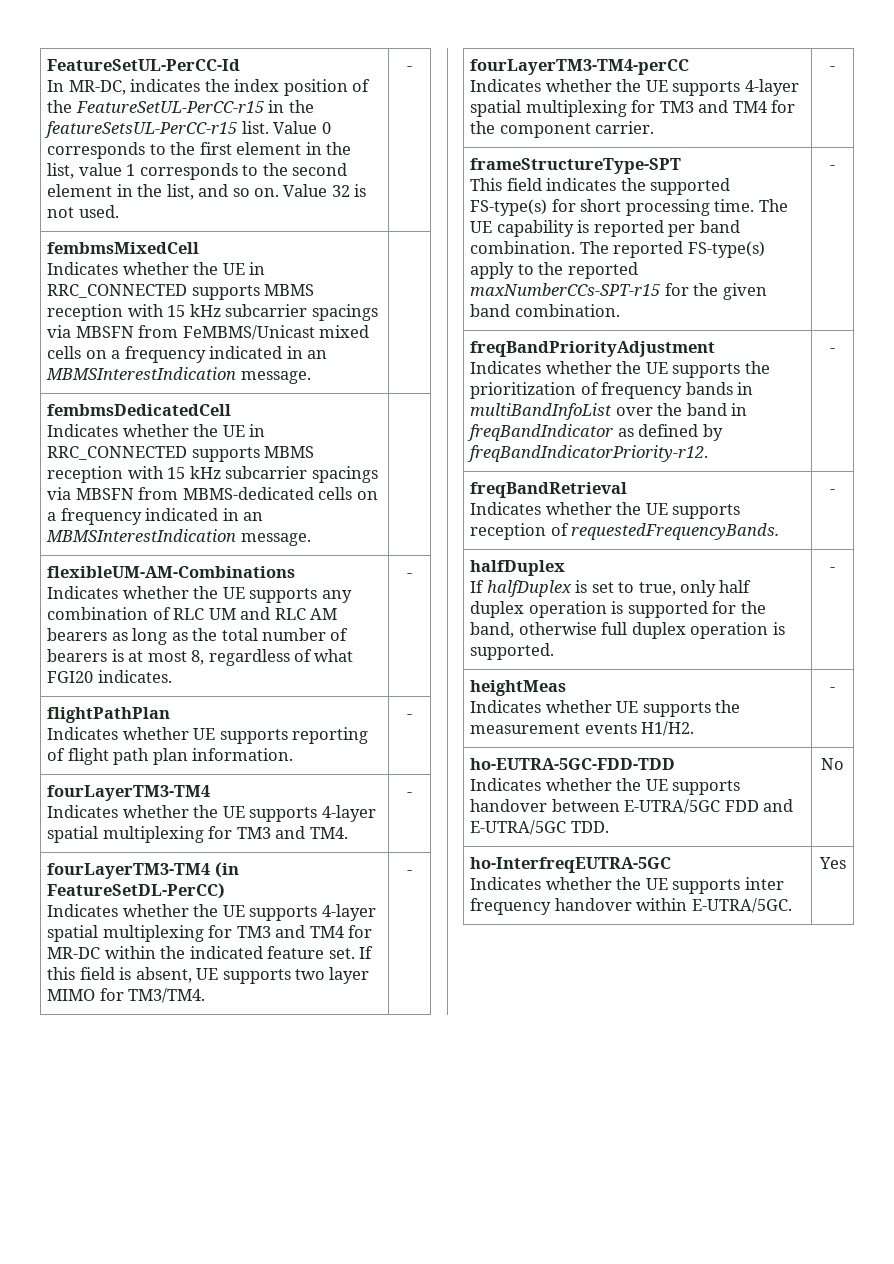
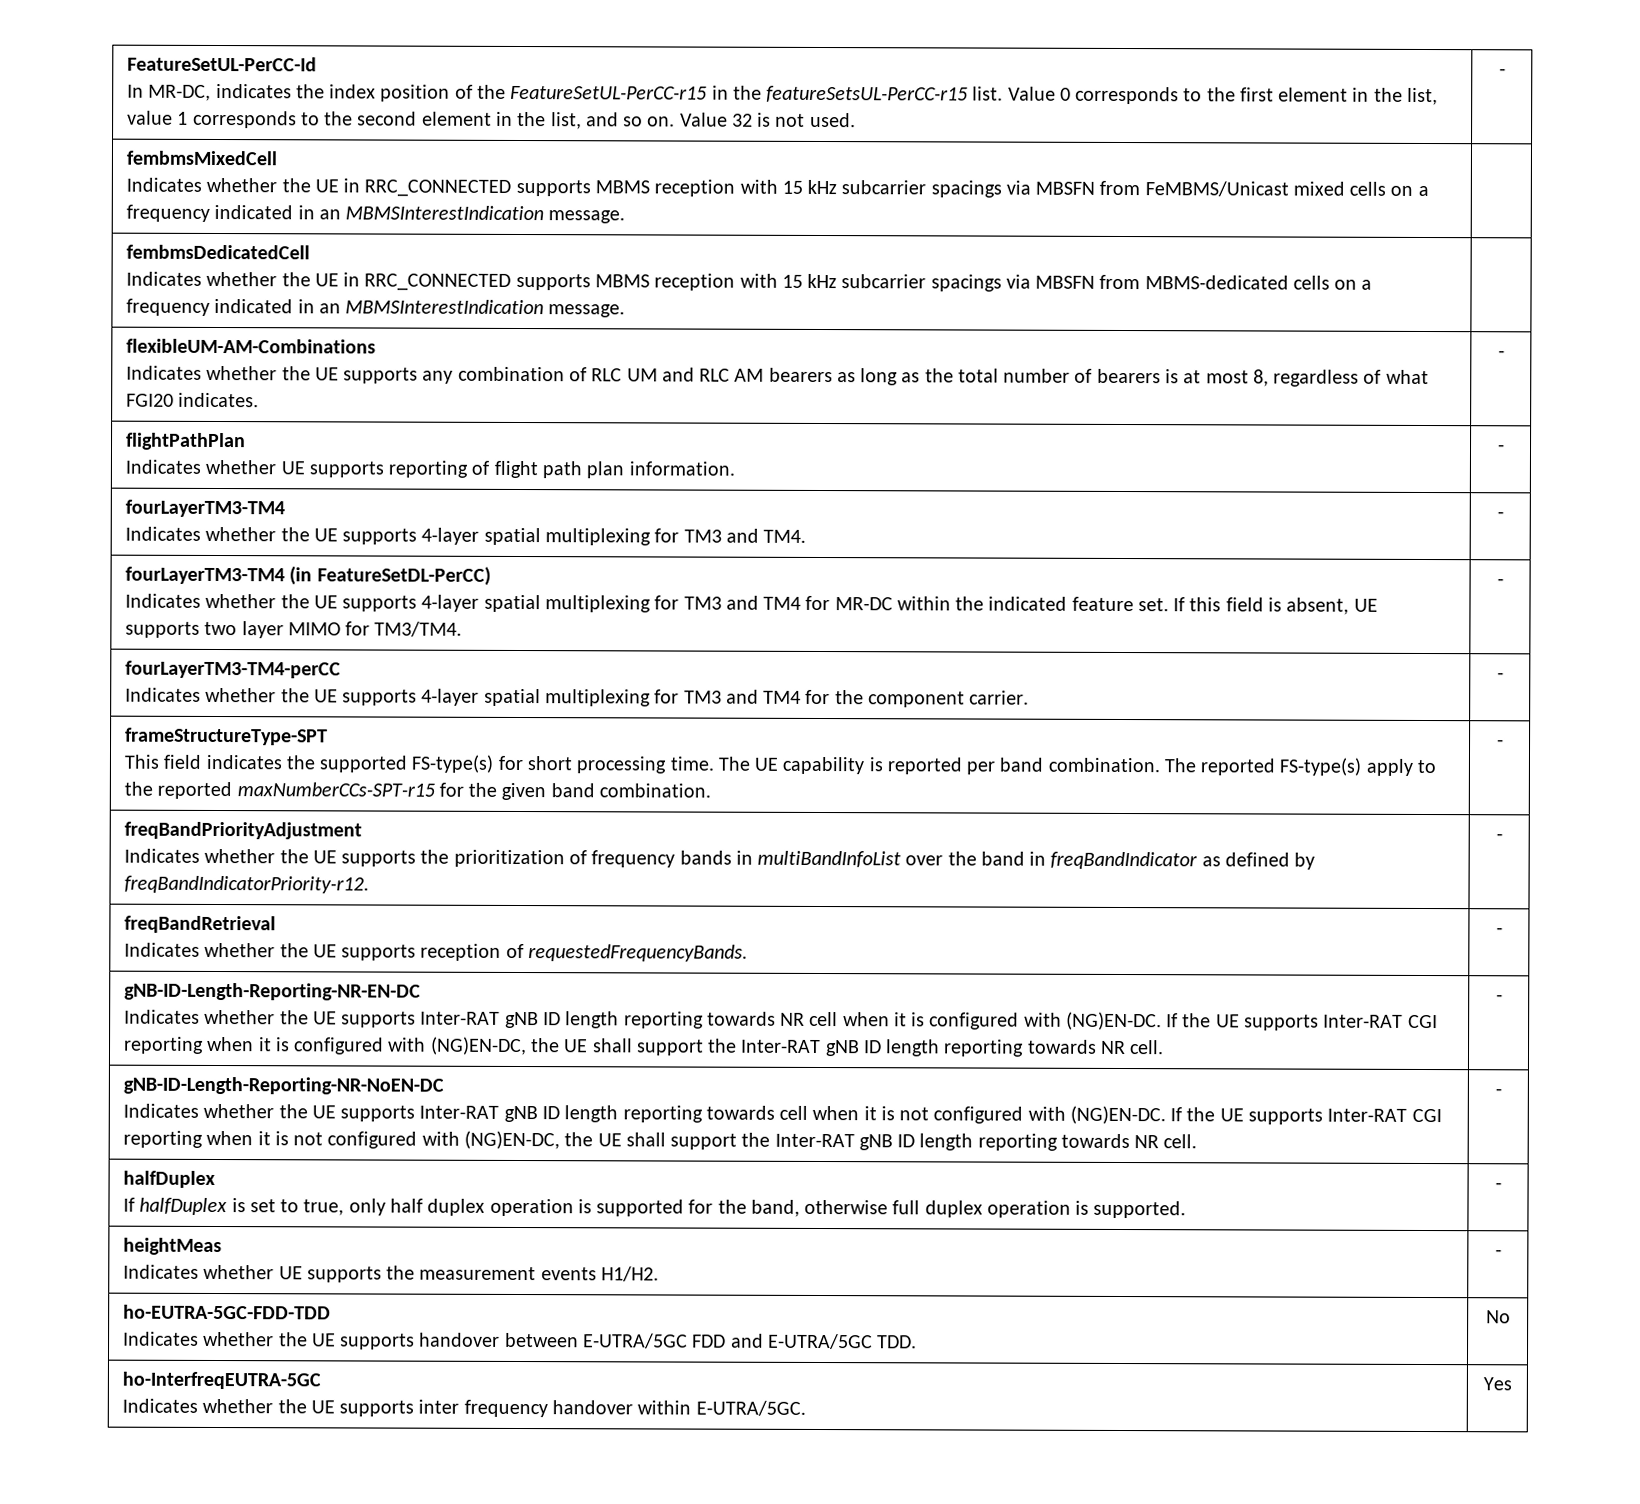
+ gNB-ID-Length-Reporting-NR-EN-DC
+ Indicates whether the UE supports Inter-RAT gNB ID length reporting towards NR cell when it is configured with (NG)EN-DC. If the UE supports Inter-RAT CGI reporting when it is configured with (NG)EN-DC, the UE shall support the Inter-RAT gNB ID length reporting towards NR cell. | -
+ gNB-ID-Length-Reporting-NR-NoEN-DC
+ Indicates whether the UE supports Inter-RAT gNB ID length reporting towards cell when it is not configured with (NG)EN-DC. If the UE supports Inter-RAT CGI reporting when it is not configured with (NG)EN-DC, the UE shall support the Inter-RAT gNB ID length reporting towards NR cell. | -

